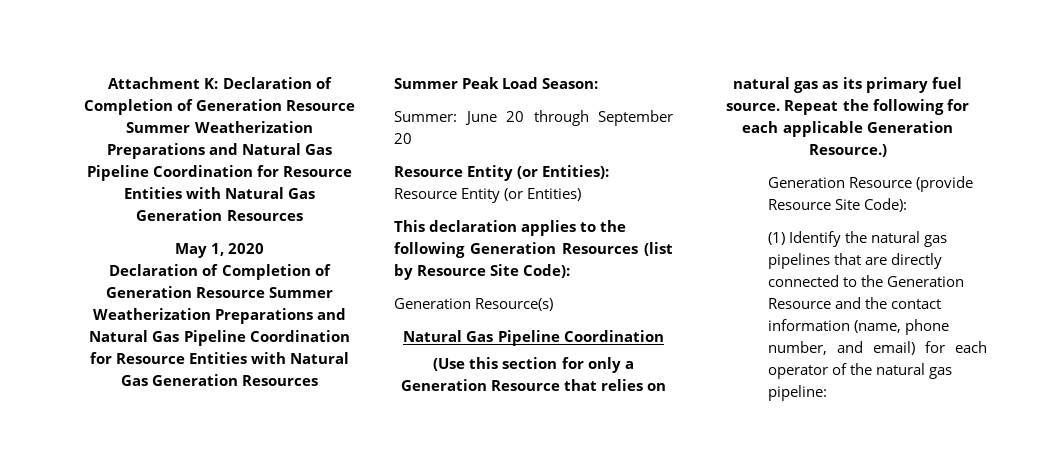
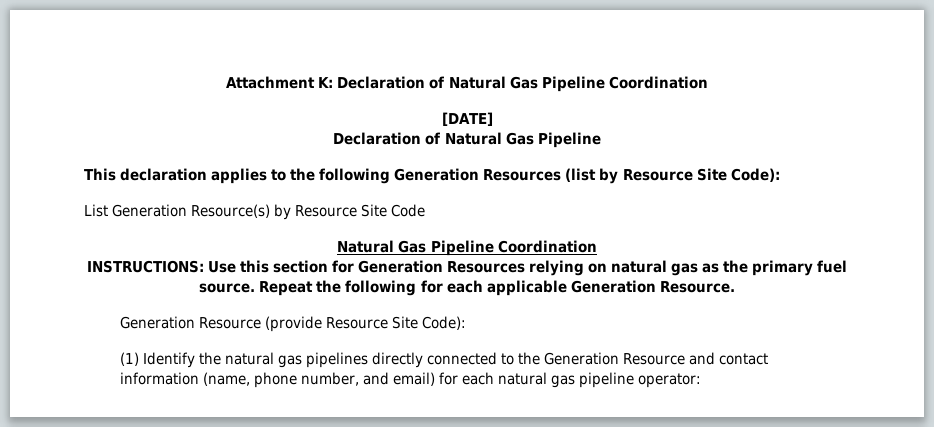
- Attachment K: Declaration of Completion of Generation Resource Summer Weatherization Preparations and Natural Gas Pipeline Coordination for Resource Entities with Natural Gas Generation Resources
- May 1, 2020
- Declaration of Completion of Generation Resource Summer Weatherization Preparations and Natural Gas Pipeline Coordination for Resource Entities with Natural Gas Generation Resources
- Summer Peak Load Season:
- Summer: June 20 through September 20
- Resource Entity (or Entities): Resource Entity (or Entities)
+ Attachment K: Declaration of Natural Gas Pipeline Coordination
+ [DATE]
+ Declaration of Natural Gas Pipeline
- Generation Resource(s)
+ List Generation Resource(s) by Resource Site Code
  Natural Gas Pipeline Coordination
- (Use this section for only a Generation Resource that relies on natural gas as its primary fuel source.
+ INSTRUCTIONS: Use this section for Generation Resources relying on natural gas as the primary fuel source.
- Repeat the following for each applicable Generation Resource.)
+ Repeat the following for each applicable Generation Resource.
- (1) Identify the natural gas pipelines that are directly connected to the Generation Resource and the contact information (name, phone number, and email) for each operator of the natural gas pipeline:
+ (1) Identify the natural gas pipelines directly connected to the Generation Resource and contact information (name, phone number, and email) for each natural gas pipeline operator:

